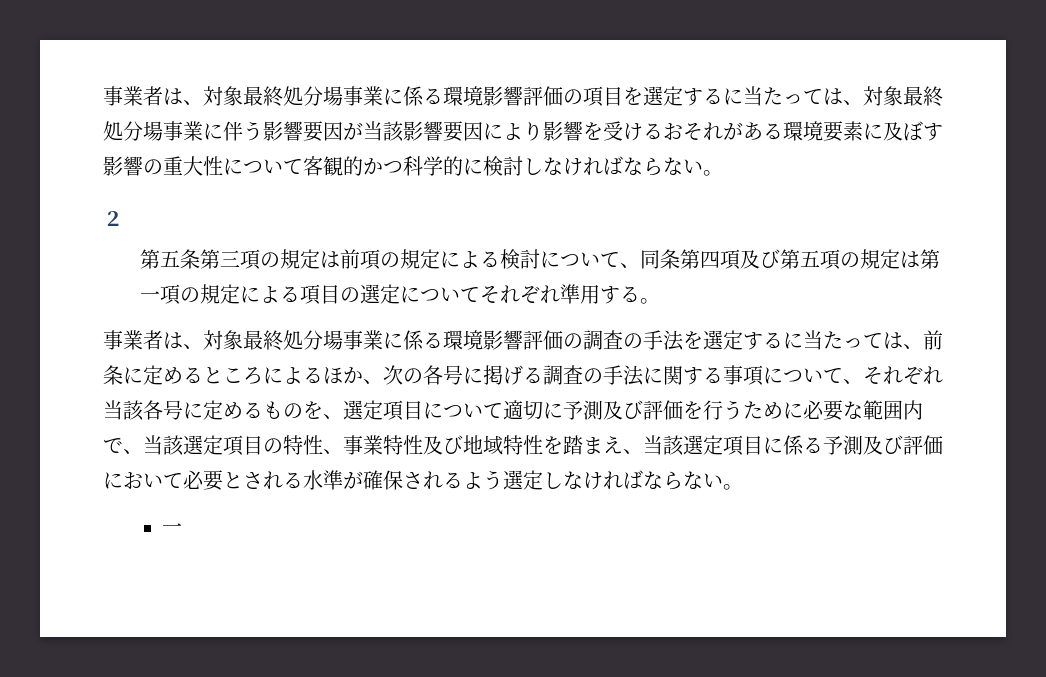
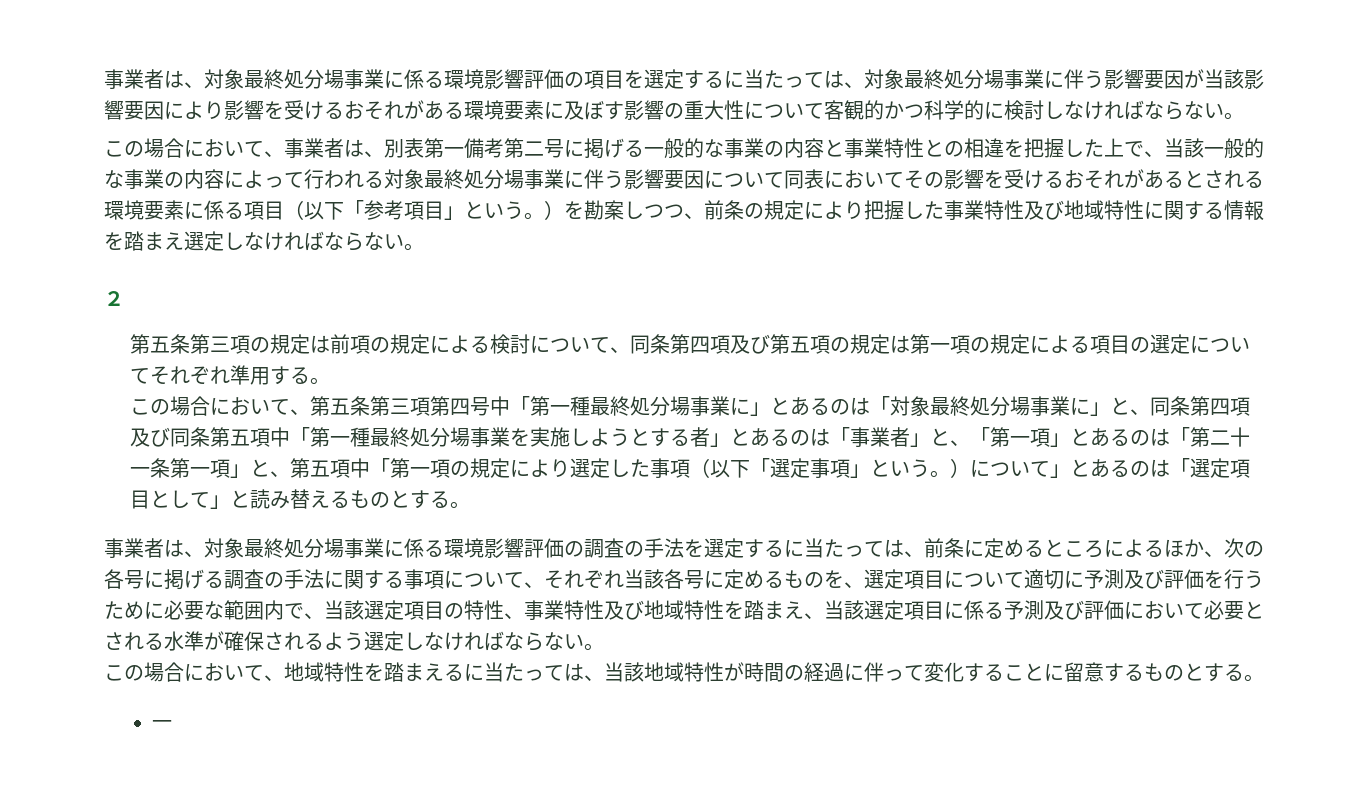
+ この場合において、事業者は、別表第一備考第二号に掲げる一般的な事業の内容と事業特性との相違を把握した上で、当該一般的な事業の内容によって行われる対象最終処分場事業に伴う影響要因について同表においてその影響を受けるおそれがあるとされる環境要素に係る項目（以下「参考項目」という。）を勘案しつつ、前条の規定により把握した事業特性及び地域特性に関する情報を踏まえ選定しなければならない。
+ この場合において、第五条第三項第四号中「第一種最終処分場事業に」とあるのは「対象最終処分場事業に」と、同条第四項及び同条第五項中「第一種最終処分場事業を実施しようとする者」とあるのは「事業者」と、「第一項」とあるのは「第二十一条第一項」と、第五項中「第一項の規定により選定した事項（以下「選定事項」という。）について」とあるのは「選定項目として」と読み替えるものとする。
+ この場合において、地域特性を踏まえるに当たっては、当該地域特性が時間の経過に伴って変化することに留意するものとする。

